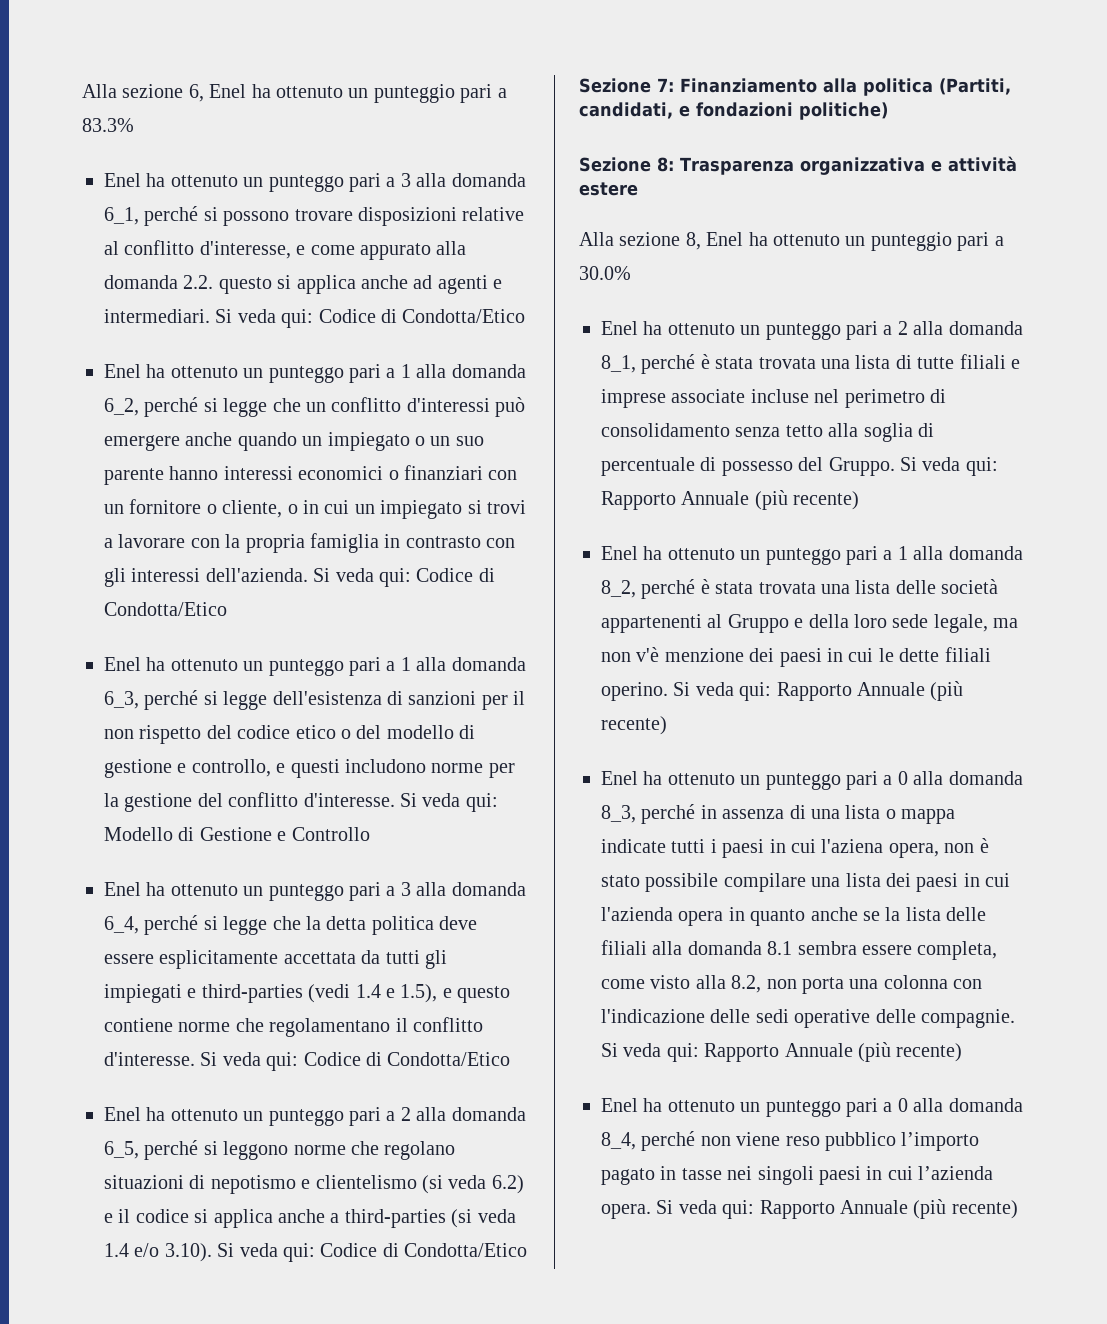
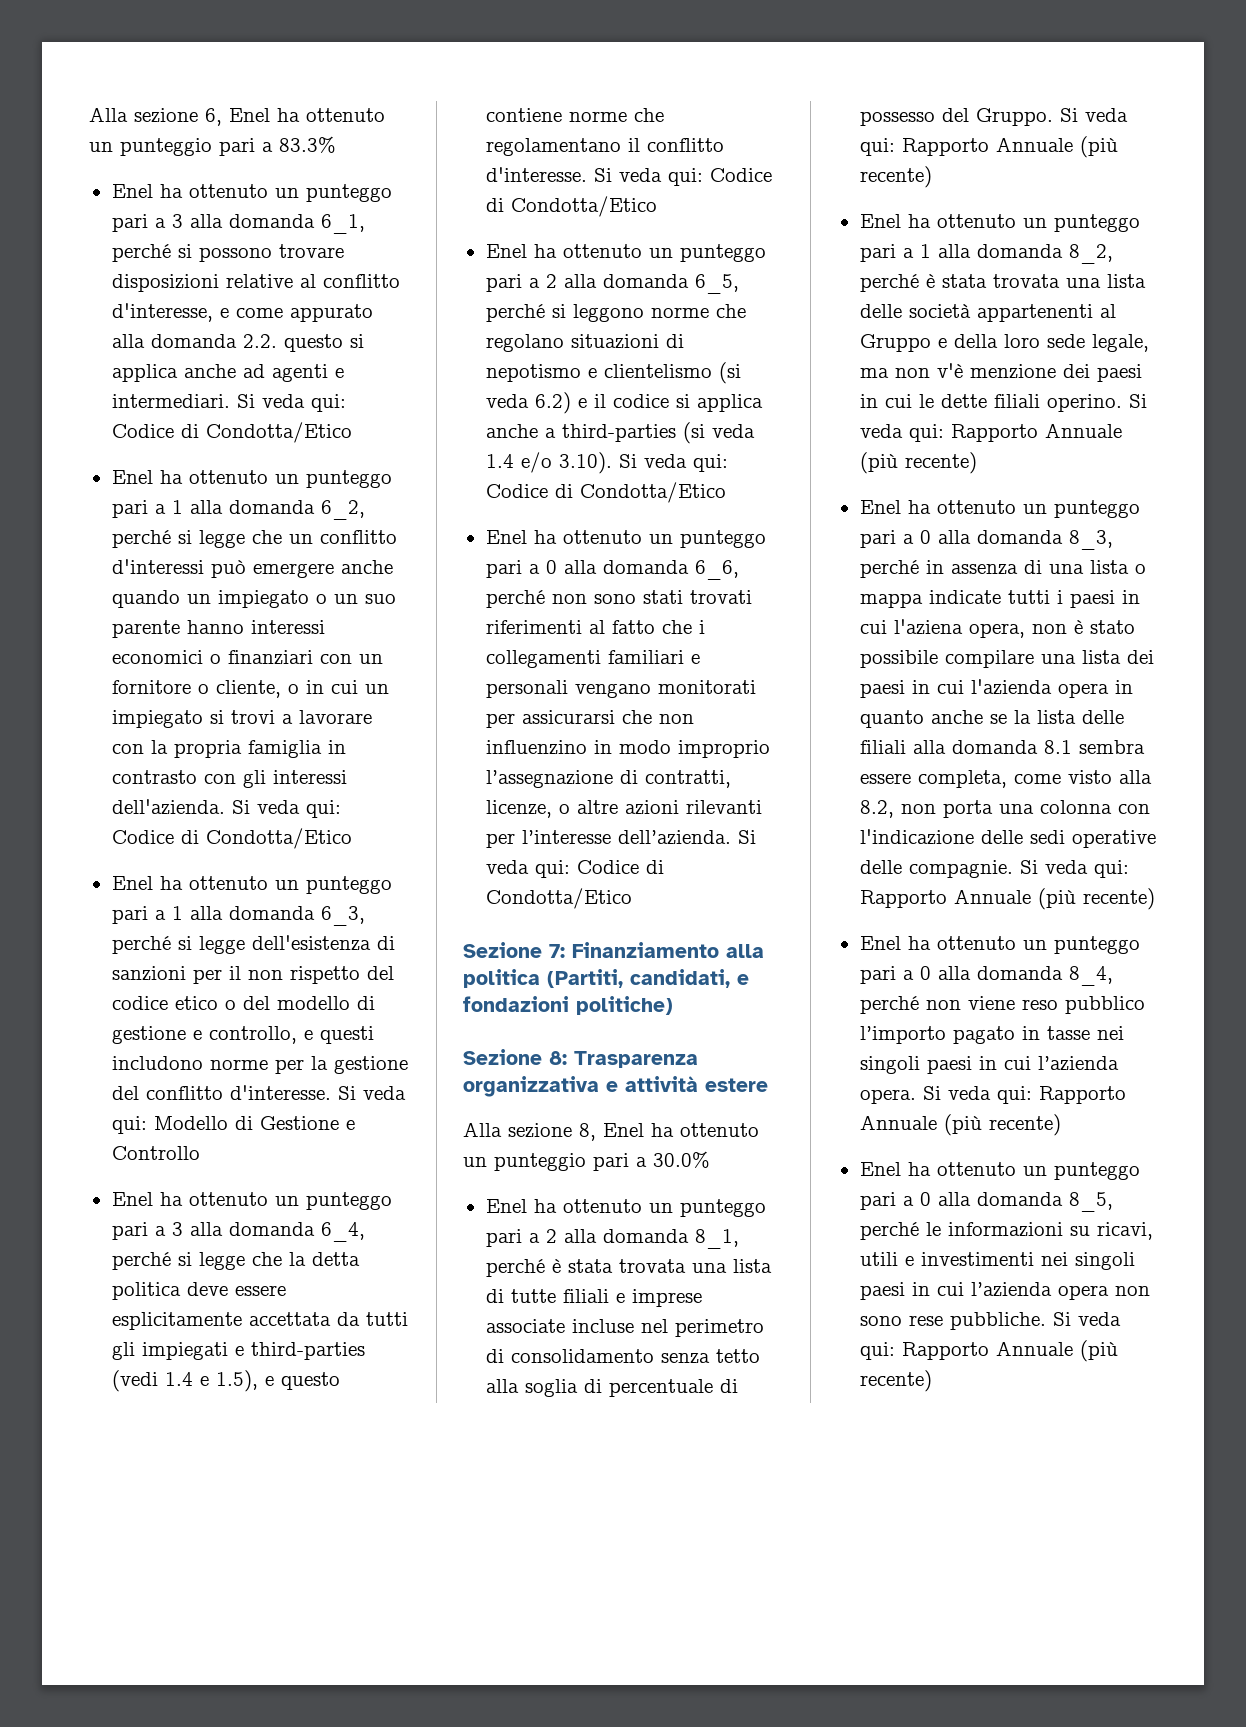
+ Enel ha ottenuto un punteggo pari a 0 alla domanda 6_6, perché non sono stati trovati riferimenti al fatto che i collegamenti familiari e personali vengano monitorati per assicurarsi che non influenzino in modo improprio l’assegnazione di contratti, licenze, o altre azioni rilevanti per l’interesse dell’azienda. Si veda qui: Codice di Condotta/Etico
+ Enel ha ottenuto un punteggo pari a 0 alla domanda 8_5, perché le informazioni su ricavi, utili e investimenti nei singoli paesi in cui l’azienda opera non sono rese pubbliche. Si veda qui: Rapporto Annuale (più recente)

